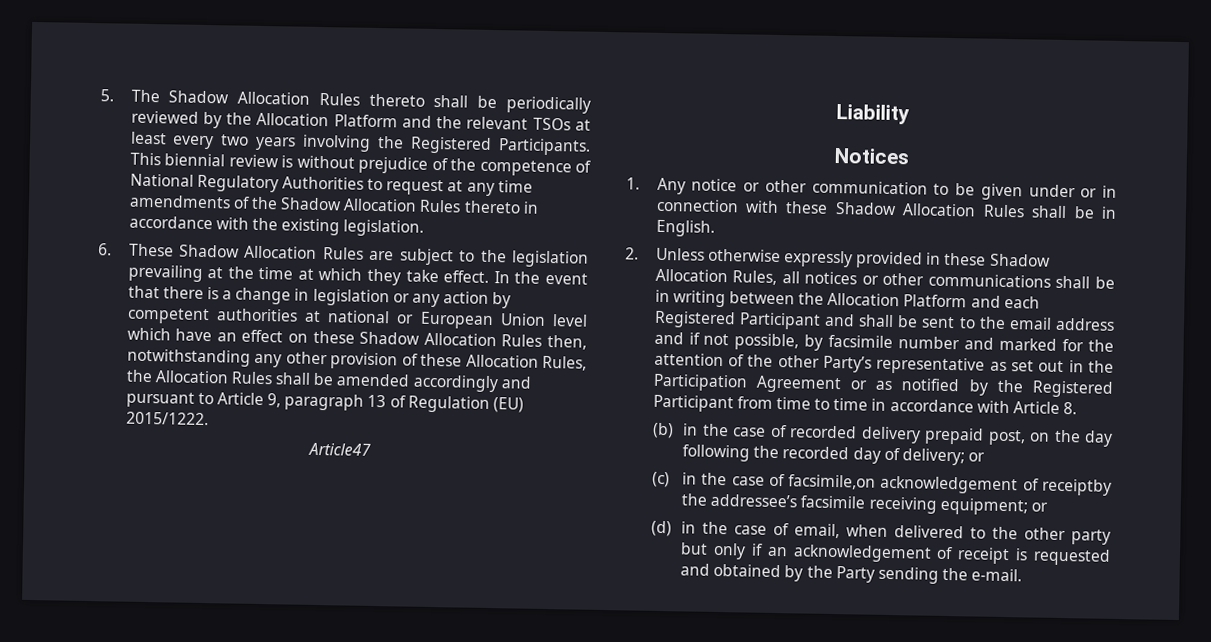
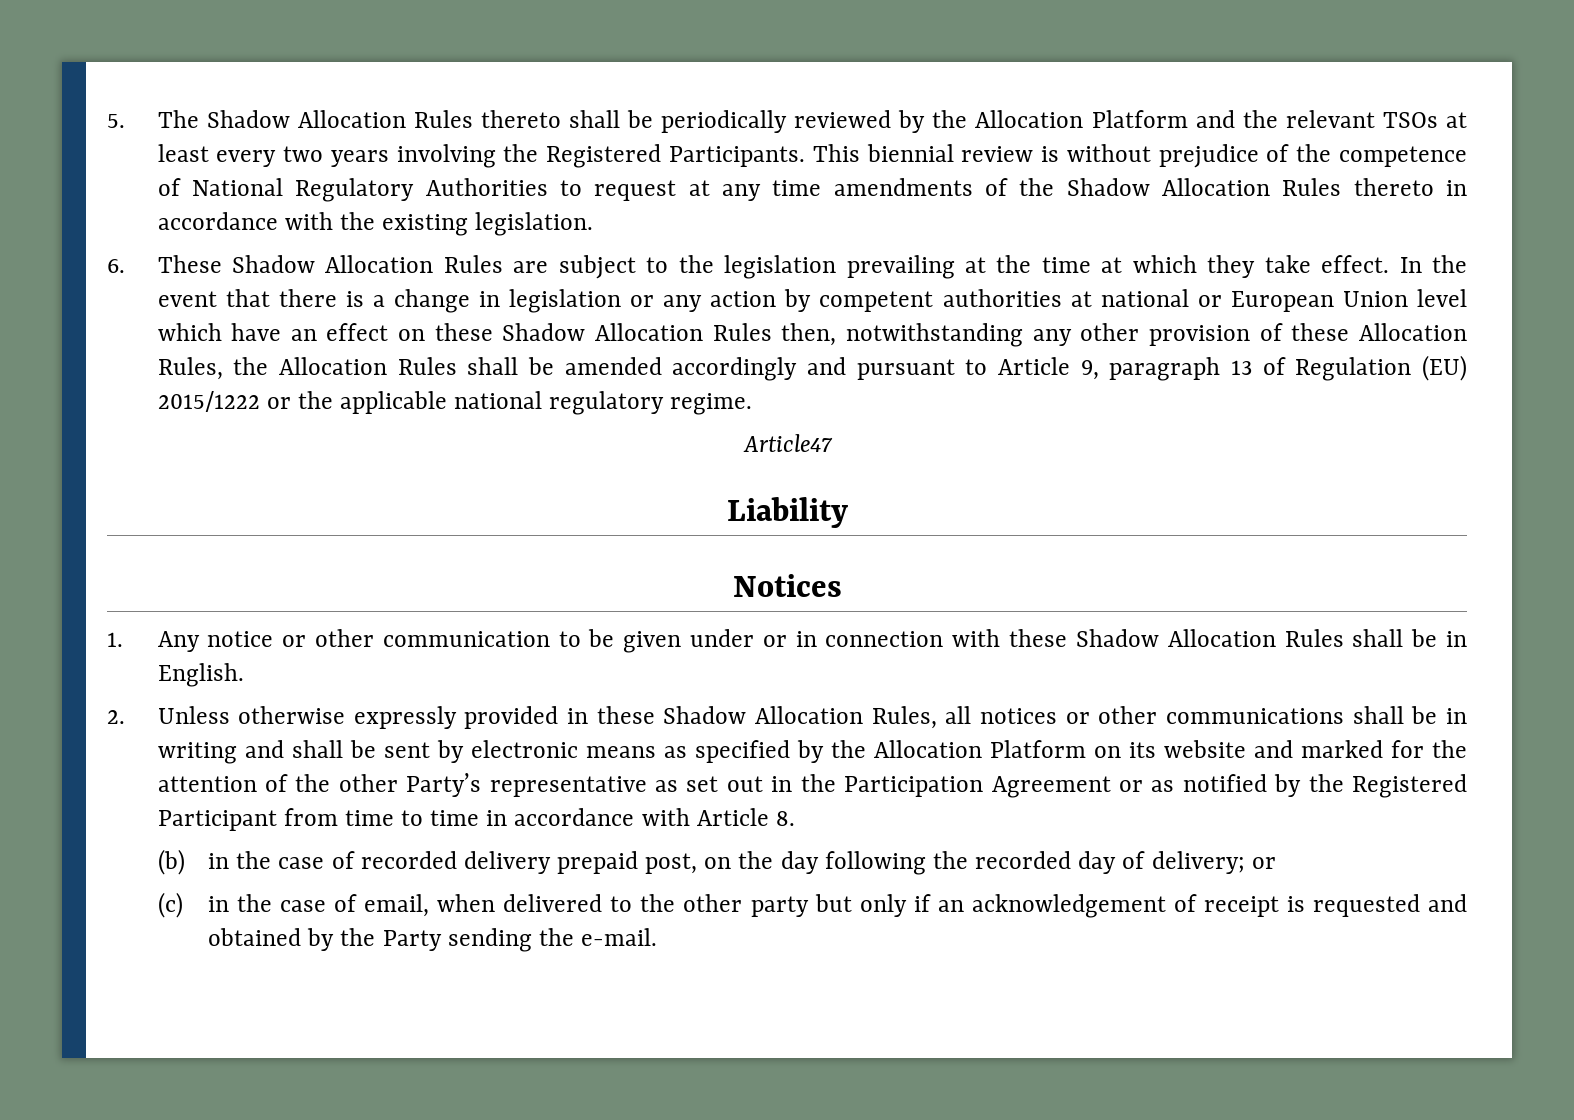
- In the event that there is a change in legislation or any action by competent authorities at national or European Union level which have an effect on these Shadow Allocation Rules then, notwithstanding any other provision of these Allocation Rules, the Allocation Rules shall be amended accordingly and pursuant to Article 9, paragraph 13 of Regulation (EU) 2015/1222.
+ In the event that there is a change in legislation or any action by competent authorities at national or European Union level which have an effect on these Shadow Allocation Rules then, notwithstanding any other provision of these Allocation Rules, the Allocation Rules shall be amended accordingly and pursuant to Article 9, paragraph 13 of Regulation (EU) 2015/1222 or the applicable national regulatory regime.
- 2. Unless otherwise expressly provided in these Shadow Allocation Rules, all notices or other communications shall be in writing between the Allocation Platform and each Registered Participant and shall be sent to the email address and if not possible, by facsimile number and marked for the attention of the other Party’s representative as set out in the Participation Agreement or as notified by the Registered Participant from time to time in accordance with Article 8.
+ 2. Unless otherwise expressly provided in these Shadow Allocation Rules, all notices or other communications shall be in writing and shall be sent by electronic means as specified by the Allocation Platform on its website and marked for the attention of the other Party’s representative as set out in the Participation Agreement or as notified by the Registered Participant from time to time in accordance with Article 8.
- (c) in the case of facsimile,on acknowledgement of receiptby the addressee’s facsimile receiving equipment; or
- (d) in the case of email, when delivered to the other party but only if an acknowledgement of receipt is requested and obtained by the Party sending the e‐mail.
+ (c) in the case of email, when delivered to the other party but only if an acknowledgement of receipt is requested and obtained by the Party sending the e‐mail.

